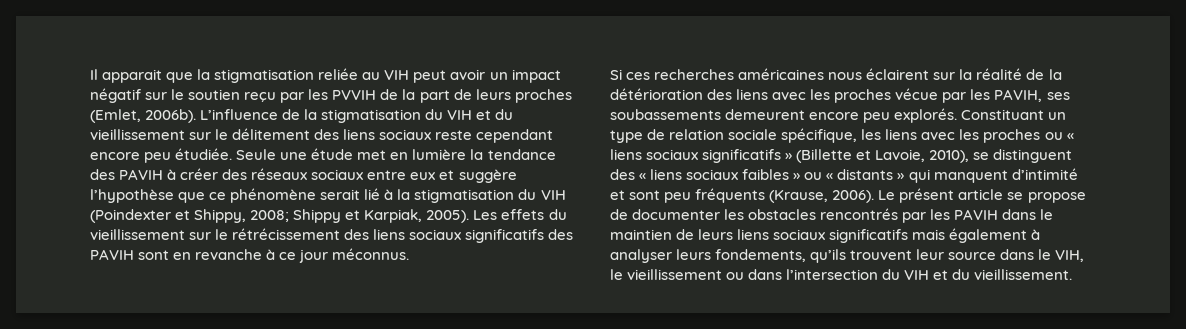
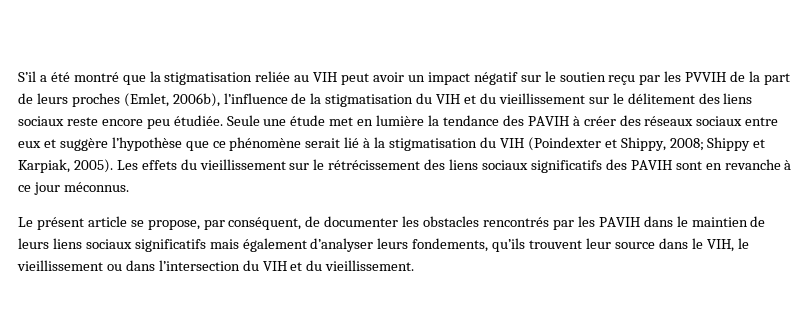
- Il apparait que la stigmatisation reliée au VIH peut avoir un impact négatif sur le soutien reçu par les PVVIH de la part de leurs proches (Emlet, 2006b). L’influence de la stigmatisation du VIH et du vieillissement sur le délitement des liens sociaux reste cependant encore peu étudiée.
+ S’il a été montré que la stigmatisation reliée au VIH peut avoir un impact négatif sur le soutien reçu par les PVVIH de la part de leurs proches (Emlet, 2006b), l’influence de la stigmatisation du VIH et du vieillissement sur le délitement des liens sociaux reste encore peu étudiée.
- Si ces recherches américaines nous éclairent sur la réalité de la détérioration des liens avec les proches vécue par les PAVIH, ses soubassements demeurent encore peu explorés. Constituant un type de relation sociale spécifique, les liens avec les proches ou « liens sociaux significatifs » (Billette et Lavoie, 2010), se distinguent des « liens sociaux faibles » ou « distants » qui manquent d’intimité et sont peu fréquents (Krause, 2006). Le présent article se propose de documenter les obstacles rencontrés par les PAVIH dans le maintien de leurs liens sociaux significatifs mais également à analyser leurs fondements, qu’ils trouvent leur source dans le VIH, le vieillissement ou dans l’intersection du VIH et du vieillissement.
+ Le présent article se propose, par conséquent, de documenter les obstacles rencontrés par les PAVIH dans le maintien de leurs liens sociaux significatifs mais également d’analyser leurs fondements, qu’ils trouvent leur source dans le VIH, le vieillissement ou dans l’intersection du VIH et du vieillissement.

